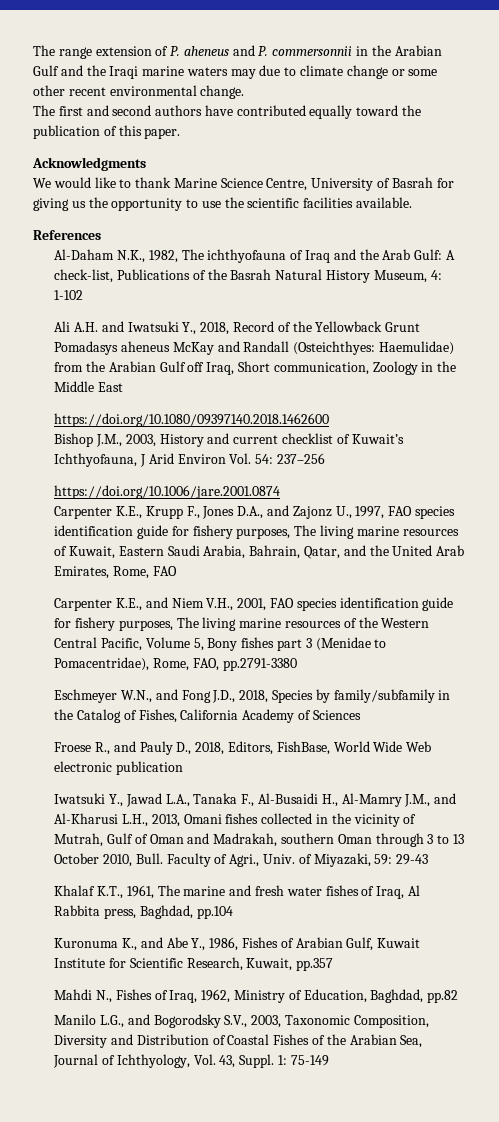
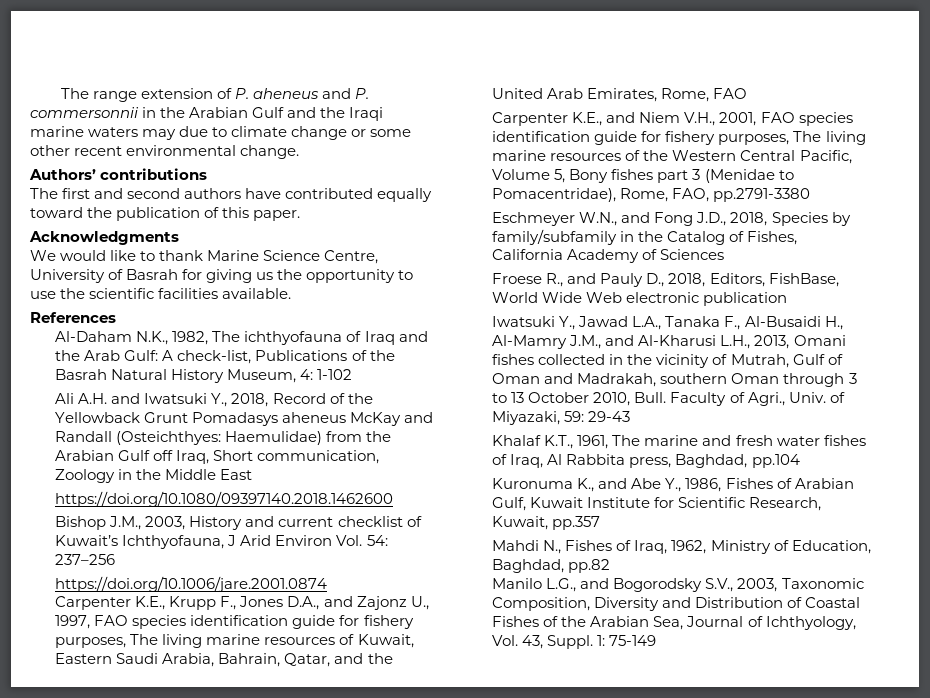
+ Authors’ contributions

